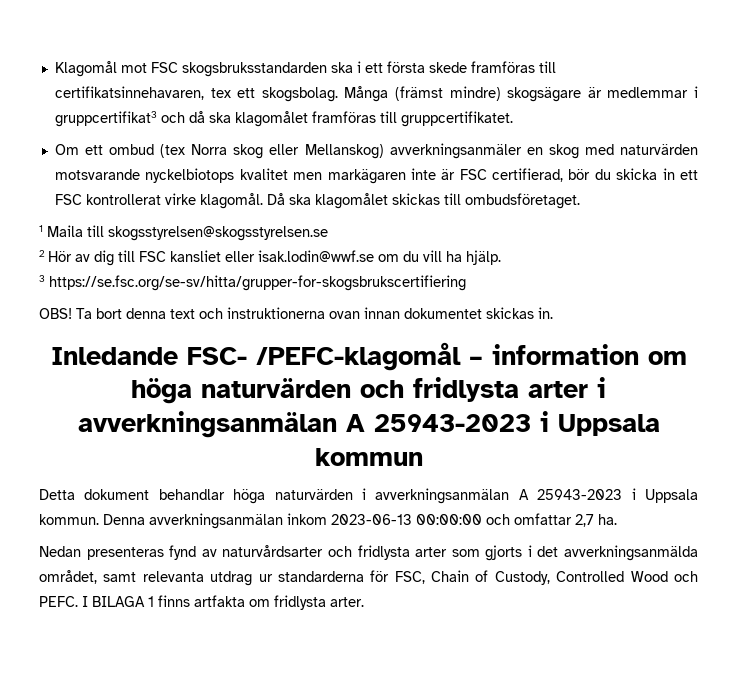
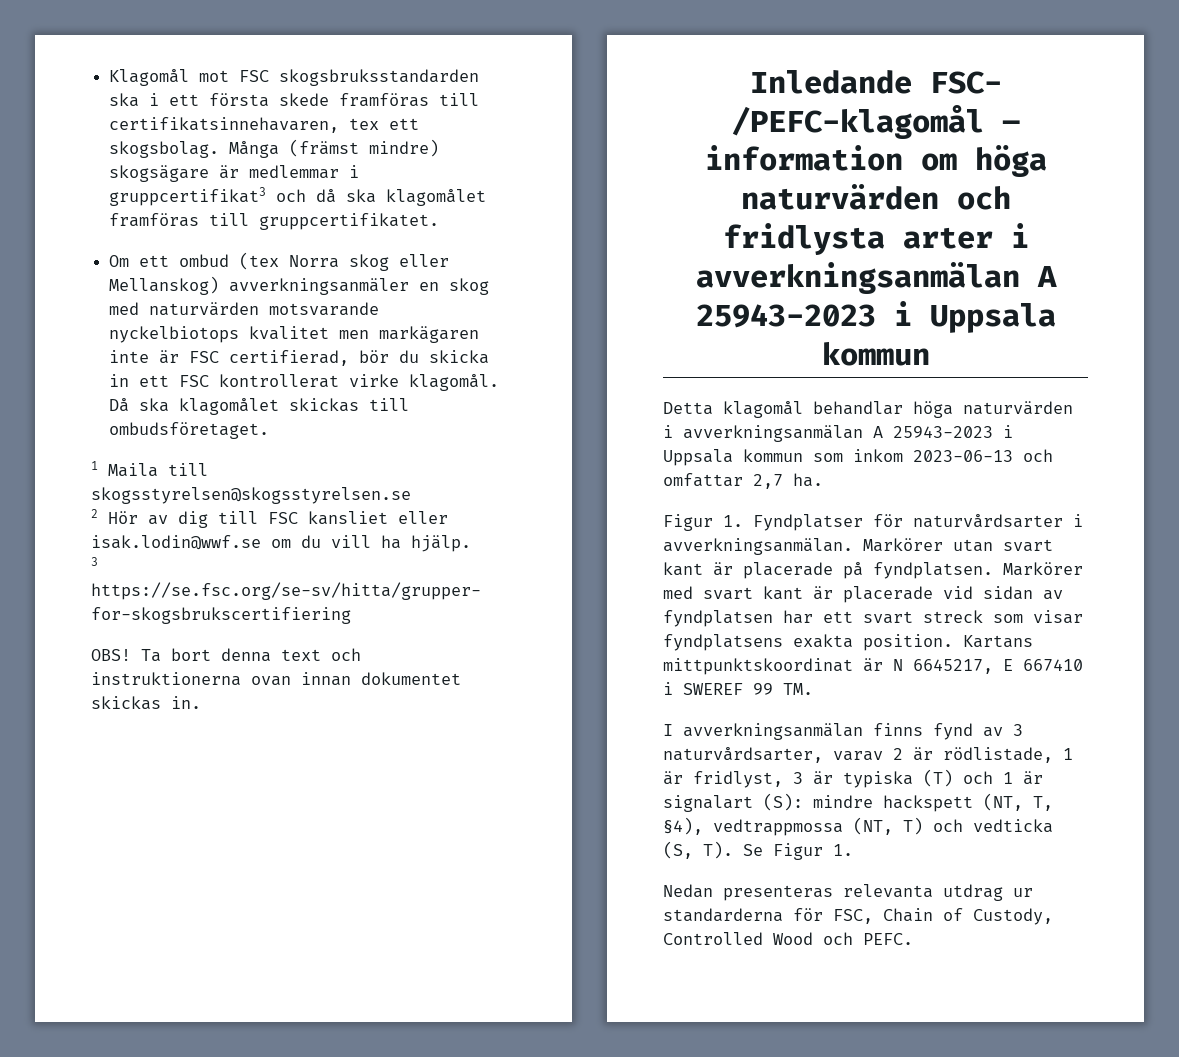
- Detta dokument behandlar höga naturvärden i avverkningsanmälan A 25943-2023 i Uppsala kommun. Denna avverkningsanmälan inkom 2023-06-13 00:00:00 och omfattar 2,7 ha.
+ Detta klagomål behandlar höga naturvärden i avverkningsanmälan A 25943-2023 i Uppsala kommun som inkom 2023-06-13 och omfattar 2,7 ha.
- Nedan presenteras fynd av naturvårdsarter och fridlysta arter som gjorts i det avverkningsanmälda området, samt relevanta utdrag ur standarderna för FSC, Chain of Custody, Controlled Wood och PEFC. I BILAGA 1 finns artfakta om fridlysta arter.
+ Figur 1. Fyndplatser för naturvårdsarter i avverkningsanmälan. Markörer utan svart kant är placerade på fyndplatsen. Markörer med svart kant är placerade vid sidan av fyndplatsen har ett svart streck som visar fyndplatsens exakta position. Kartans mittpunktskoordinat är N 6645217, E 667410 i SWEREF 99 TM.
+ I avverkningsanmälan finns fynd av 3 naturvårdsarter, varav 2 är rödlistade, 1 är fridlyst, 3 är typiska (T) och 1 är signalart (S): mindre hackspett (NT, T, §4), vedtrappmossa (NT, T) och vedticka (S, T). Se Figur 1.
+ Nedan presenteras relevanta utdrag ur standarderna för FSC, Chain of Custody, Controlled Wood och PEFC.

